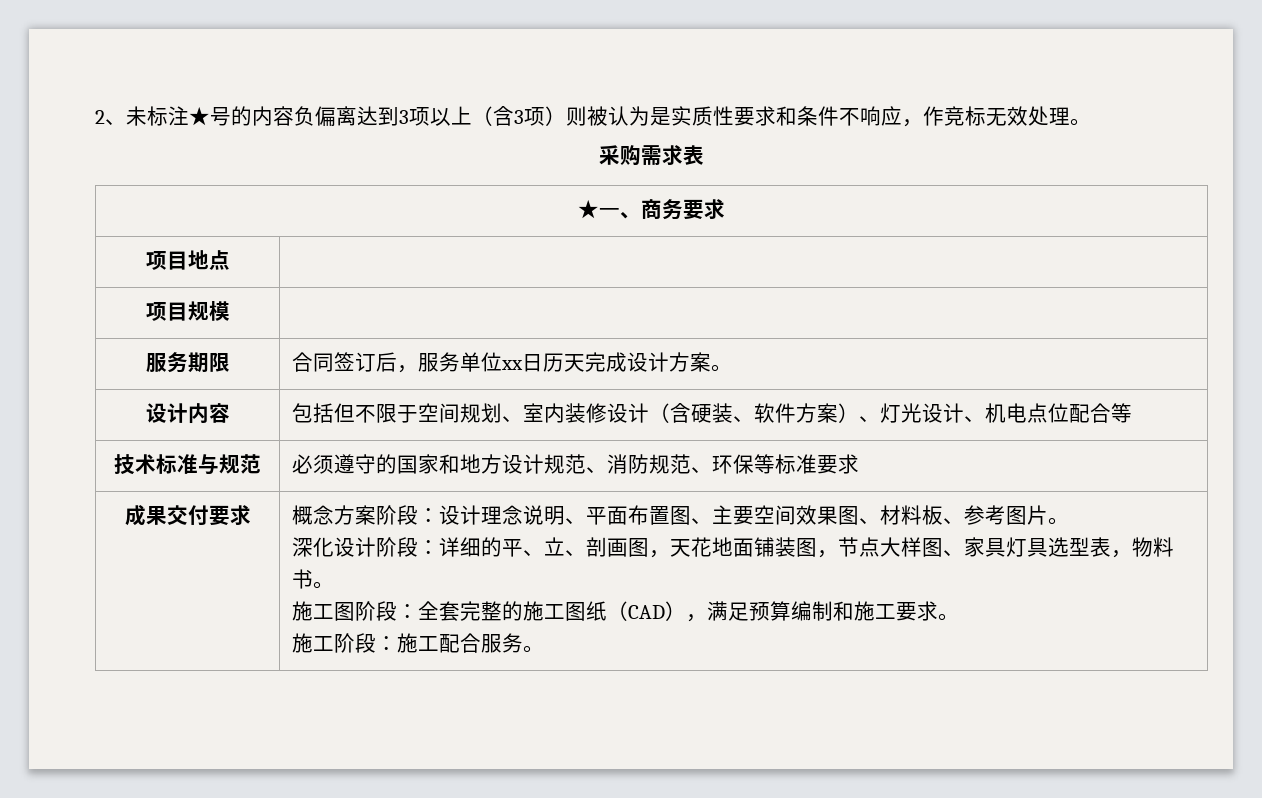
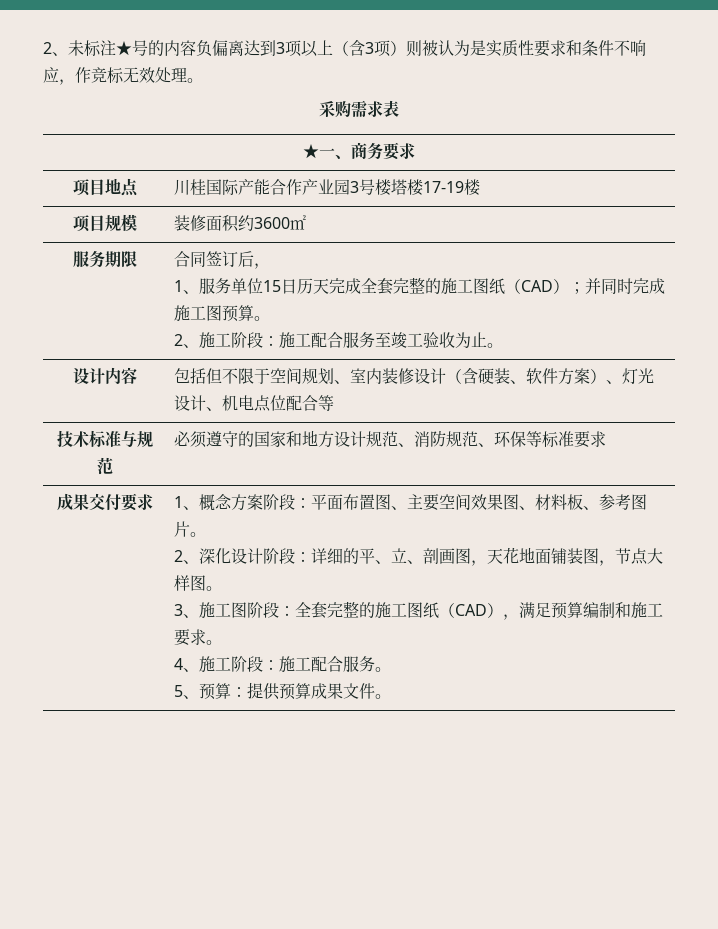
- 项目地点 |
- 项目规模 |
+ 项目地点 | 川桂国际产能合作产业园3号楼塔楼17-19楼
+ 项目规模 | 装修面积约3600㎡
- 服务期限 | 合同签订后，服务单位xx日历天完成设计方案。
+ 服务期限 | 合同签订后，
+ 1、服务单位15日历天完成全套完整的施工图纸（CAD）；并同时完成施工图预算。
+ 2、施工阶段：施工配合服务至竣工验收为止。
- 概念方案阶段：设计理念说明、平面布置图、主要空间效果图、材料板、参考图片。
+ 1、概念方案阶段：平面布置图、主要空间效果图、材料板、参考图片。
- 深化设计阶段：详细的平、立、剖画图，天花地面铺装图，节点大样图、家具灯具选型表，物料书。
- 施工图阶段：全套完整的施工图纸（CAD），满足预算编制和施工要求。
+ 2、深化设计阶段：详细的平、立、剖画图，天花地面铺装图，节点大样图。
+ 3、施工图阶段：全套完整的施工图纸（CAD），满足预算编制和施工要求。
- 施工阶段：施工配合服务。
+ 4、施工阶段：施工配合服务。
+ 5、预算：提供预算成果文件。

